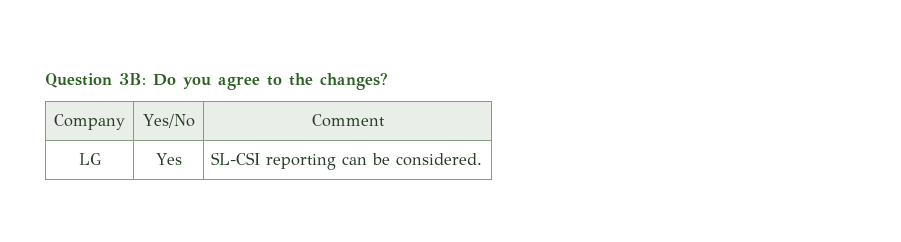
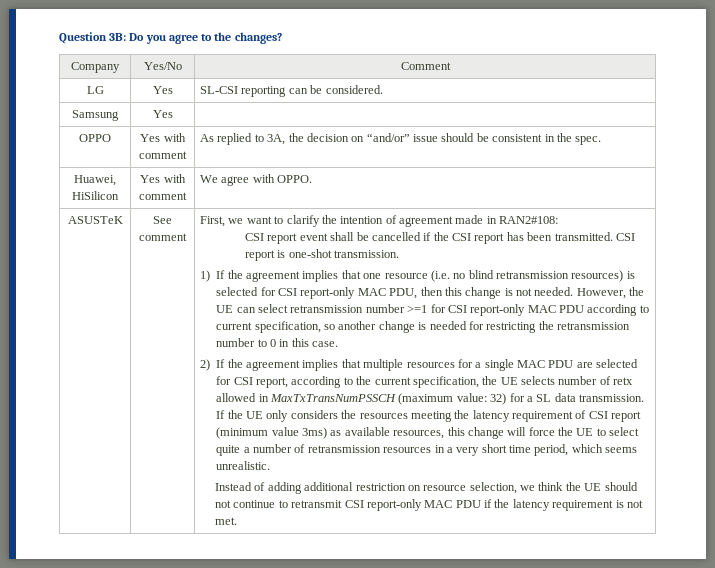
+ Samsung | Yes |
+ OPPO | Yes with comment | As replied to 3A, the decision on “and/or” issue should be consistent in the spec.
+ Huawei, HiSilicon | Yes with comment | We agree with OPPO.
+ ASUSTeK | See comment | First, we want to clarify the intention of agreement made in RAN2#108:
+ CSI report event shall be cancelled if the CSI report has been transmitted. CSI report is one-shot transmission.
+ 1) If the agreement implies that one resource (i.e. no blind retransmission resources) is selected for CSI report-only MAC PDU, then this change is not needed. However, the UE can select retransmission number >=1 for CSI report-only MAC PDU according to current specification, so another change is needed for restricting the retransmission number to 0 in this case.
+ 2) If the agreement implies that multiple resources for a single MAC PDU are selected for CSI report, according to the current specification, the UE selects number of retx allowed in MaxTxTransNumPSSCH (maximum value: 32) for a SL data transmission. If the UE only considers the resources meeting the latency requirement of CSI report (minimum value 3ms) as available resources, this change will force the UE to select quite a number of retransmission resources in a very short time period, which seems unrealistic.
+ Instead of adding additional restriction on resource selection, we think the UE should not continue to retransmit CSI report-only MAC PDU if the latency requirement is not met.

